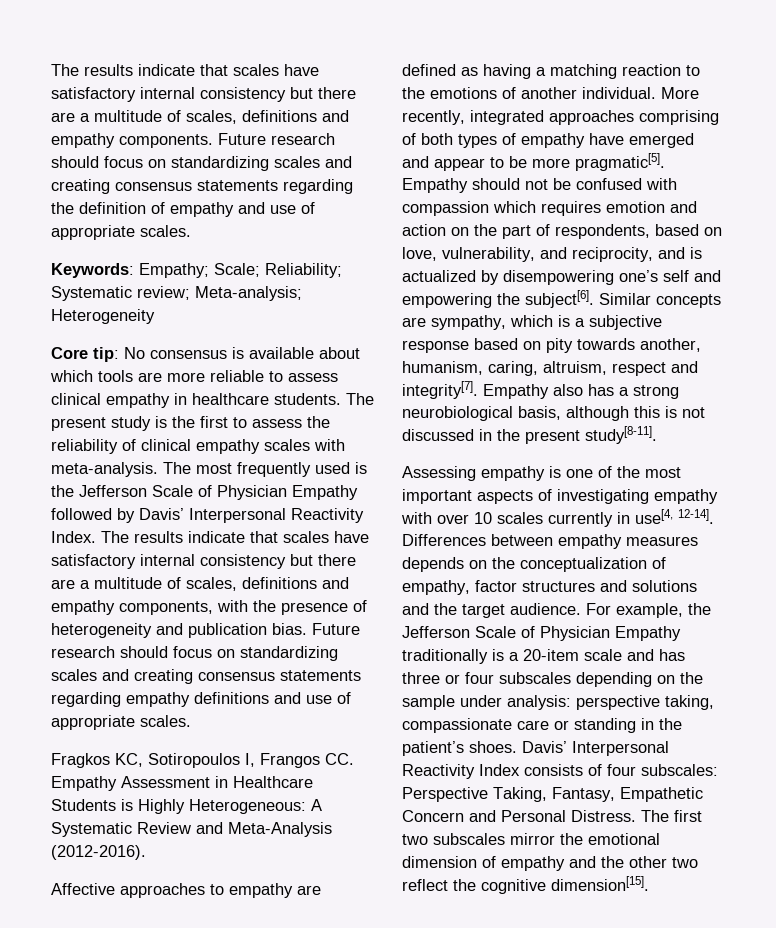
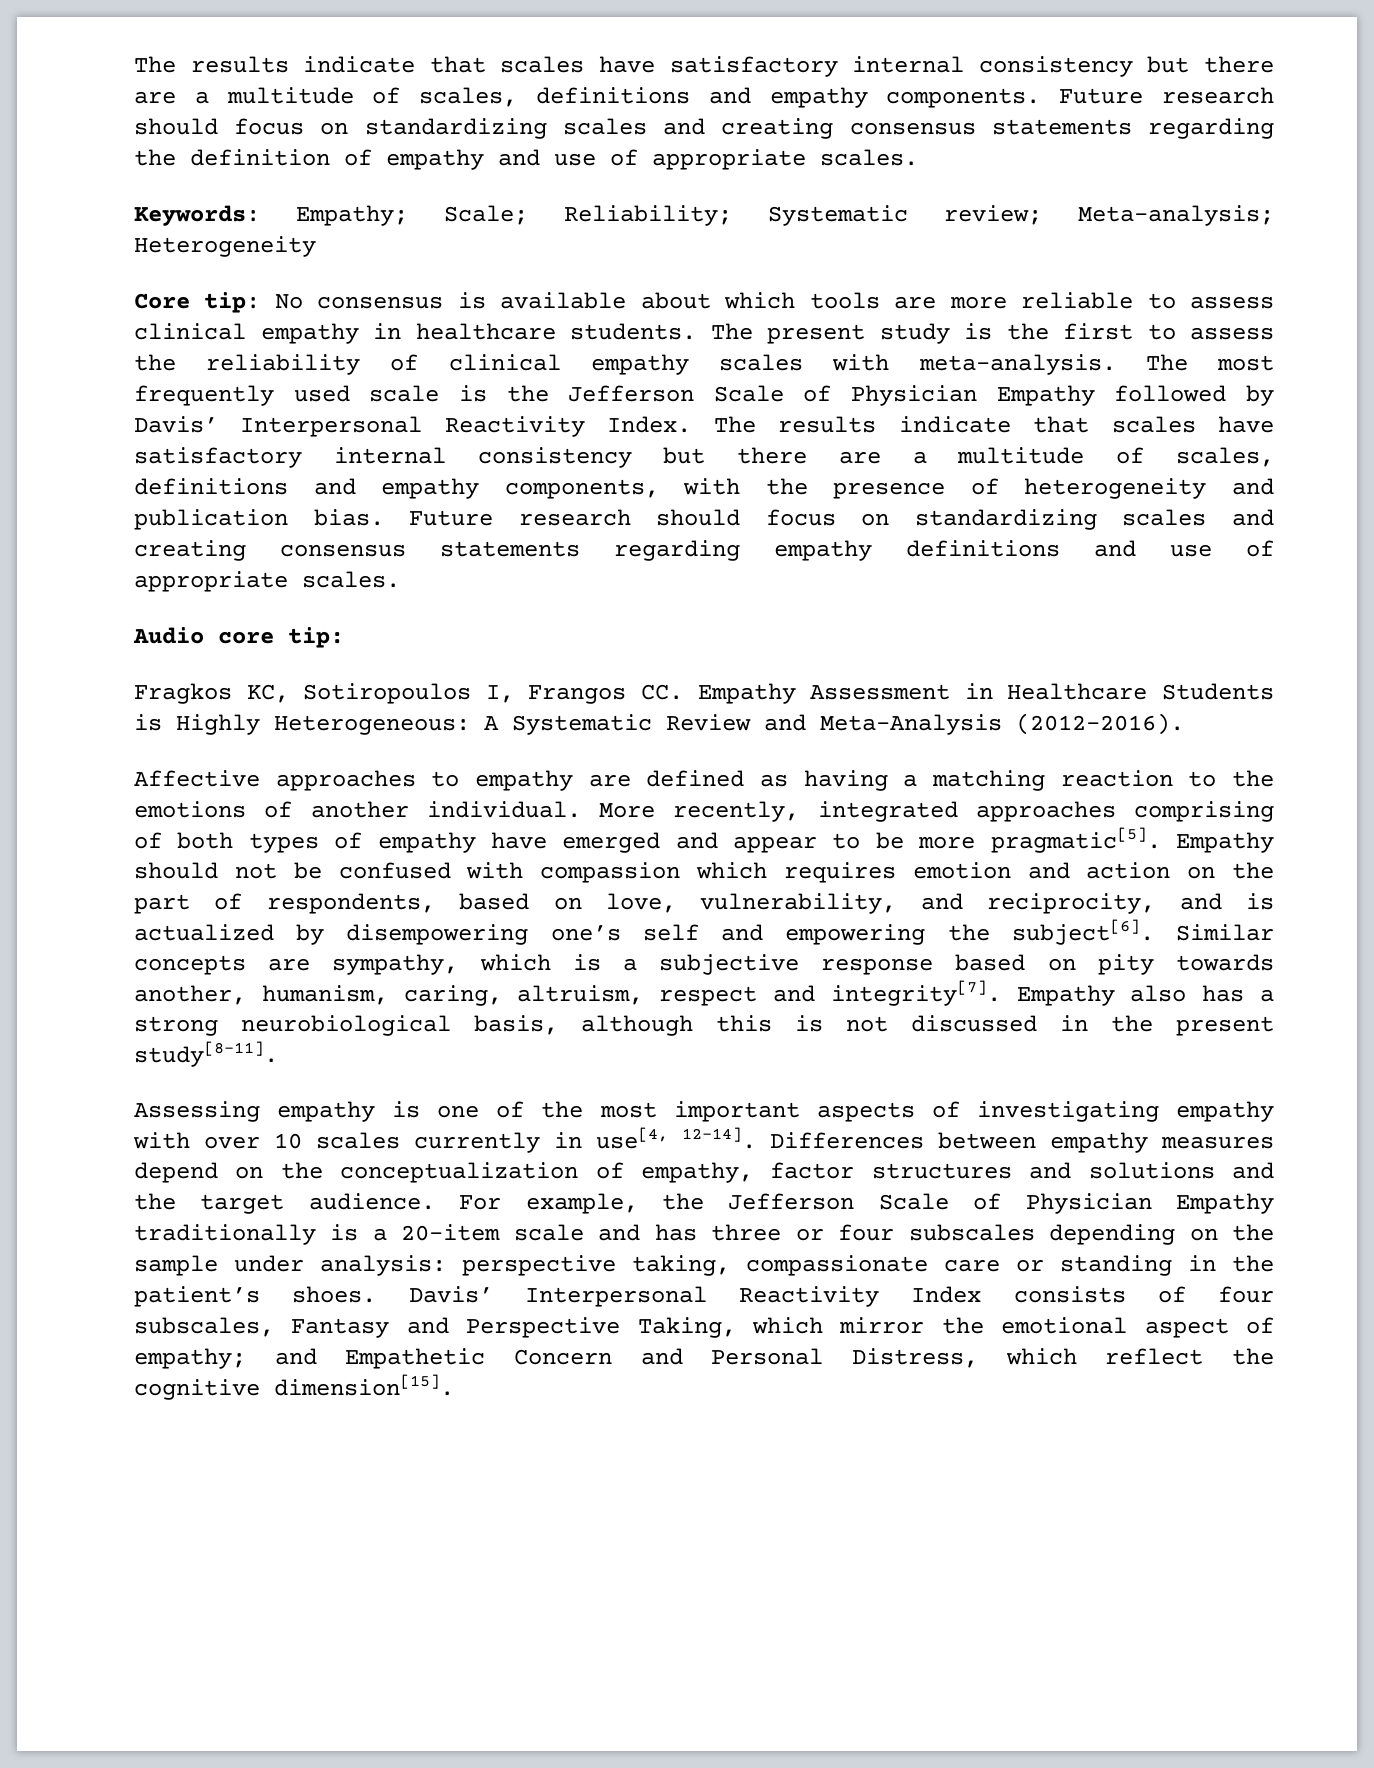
- The most frequently used is the Jefferson Scale of Physician Empathy followed by Davis’ Interpersonal Reactivity Index.
+ The most frequently used scale is the Jefferson Scale of Physician Empathy followed by Davis’ Interpersonal Reactivity Index.
+ Audio core tip:
- Differences between empathy measures depends on the conceptualization of empathy, factor structures and solutions and the target audience.
+ Differences between empathy measures depend on the conceptualization of empathy, factor structures and solutions and the target audience.
- Davis’ Interpersonal Reactivity Index consists of four subscales: Perspective Taking, Fantasy, Empathetic Concern and Personal Distress. The first two subscales mirror the emotional dimension of empathy and the other two reflect the cognitive dimension[15].
+ Davis’ Interpersonal Reactivity Index consists of four subscales, Fantasy and Perspective Taking, which mirror the emotional aspect of empathy; and Empathetic Concern and Personal Distress, which reflect the cognitive dimension[15].

